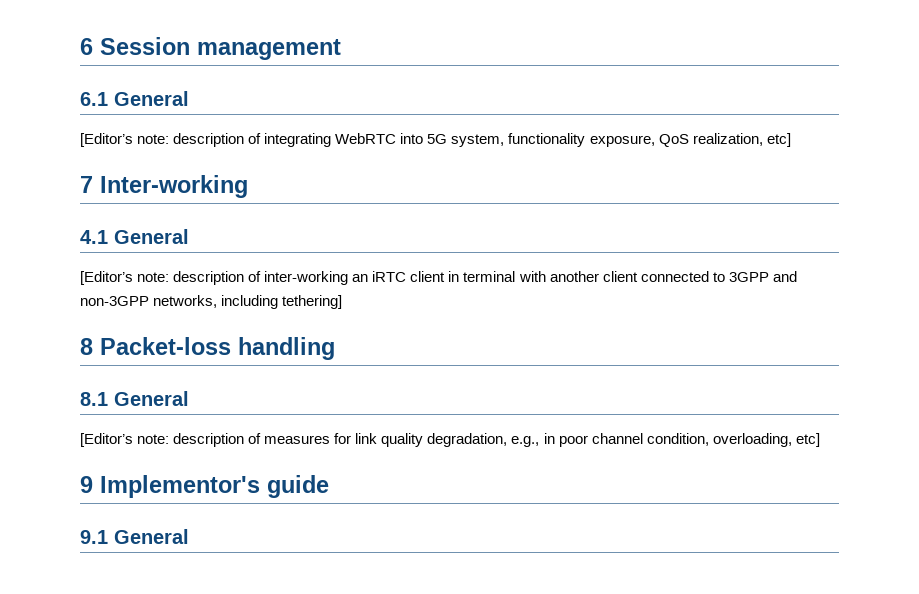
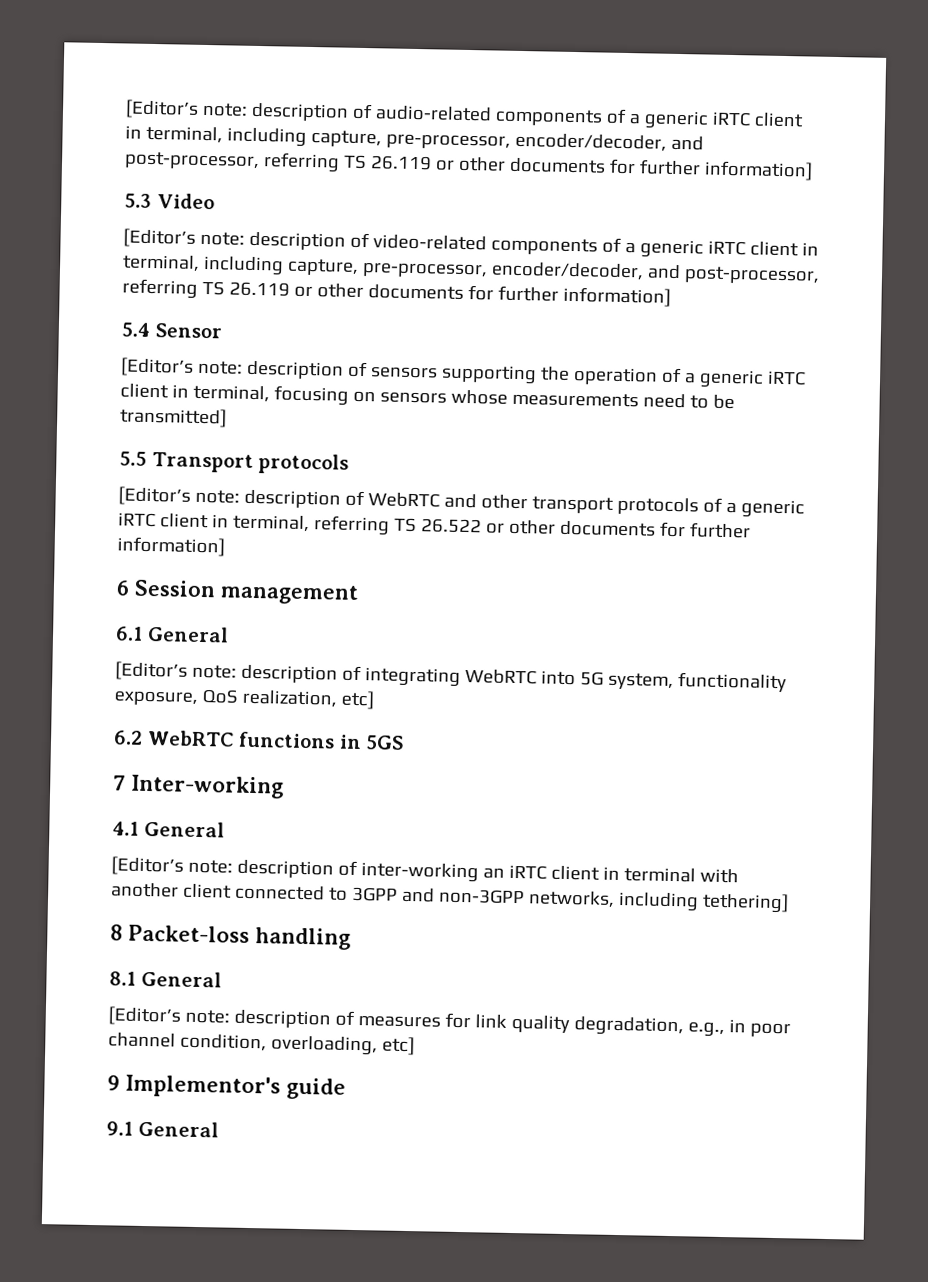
+ [Editor’s note: description of audio-related components of a generic iRTC client in terminal, including capture, pre-processor, encoder/decoder, and post-processor, referring TS 26.119 or other documents for further information]
+ 5.3 Video
+ [Editor’s note: description of video-related components of a generic iRTC client in terminal, including capture, pre-processor, encoder/decoder, and post-processor, referring TS 26.119 or other documents for further information]
+ 5.4 Sensor
+ [Editor’s note: description of sensors supporting the operation of a generic iRTC client in terminal, focusing on sensors whose measurements need to be transmitted]
+ 5.5 Transport protocols
+ [Editor’s note: description of WebRTC and other transport protocols of a generic iRTC client in terminal, referring TS 26.522 or other documents for further information]
+ 6.2 WebRTC functions in 5GS

